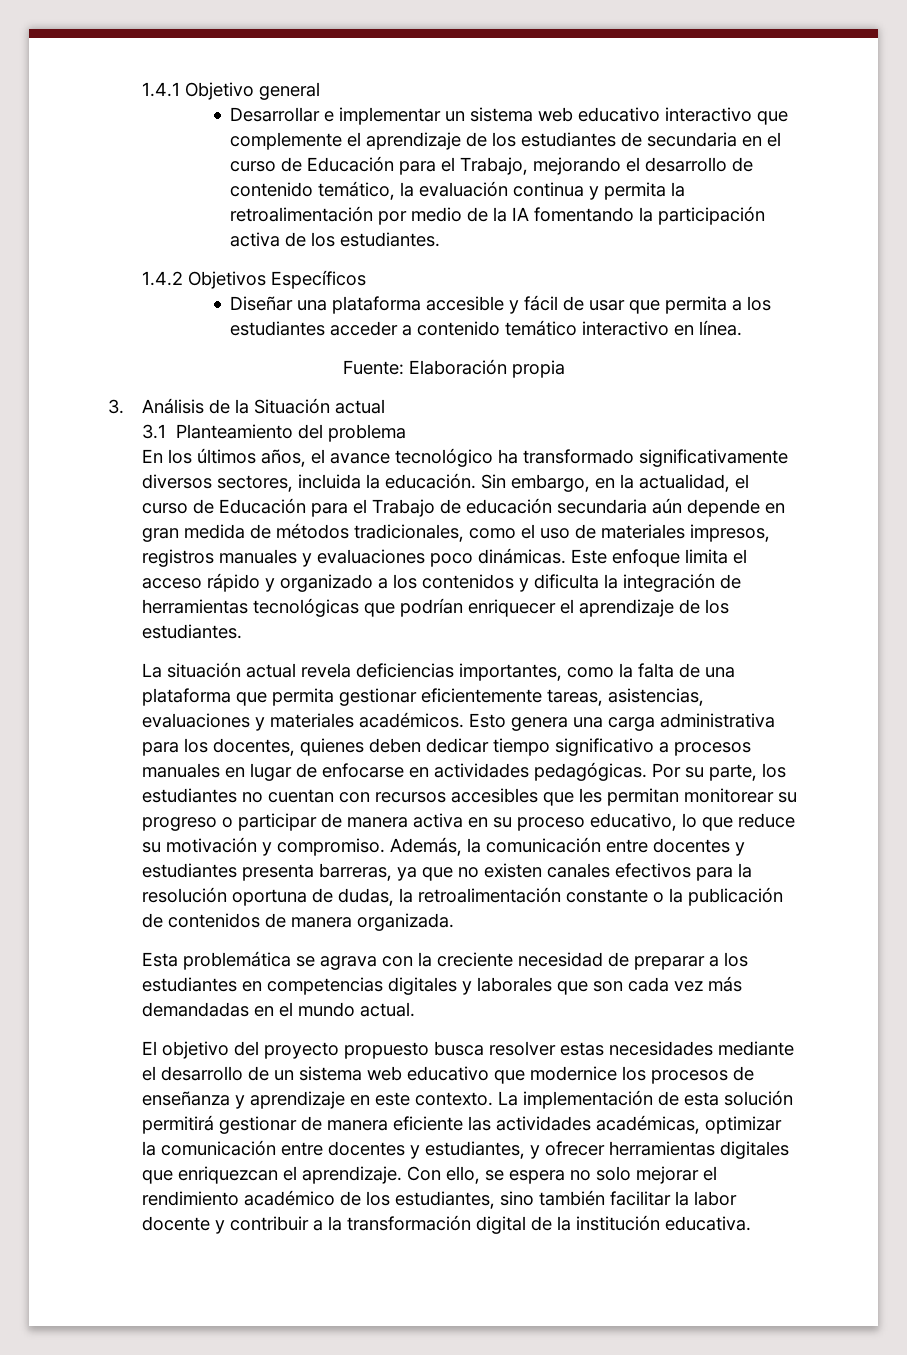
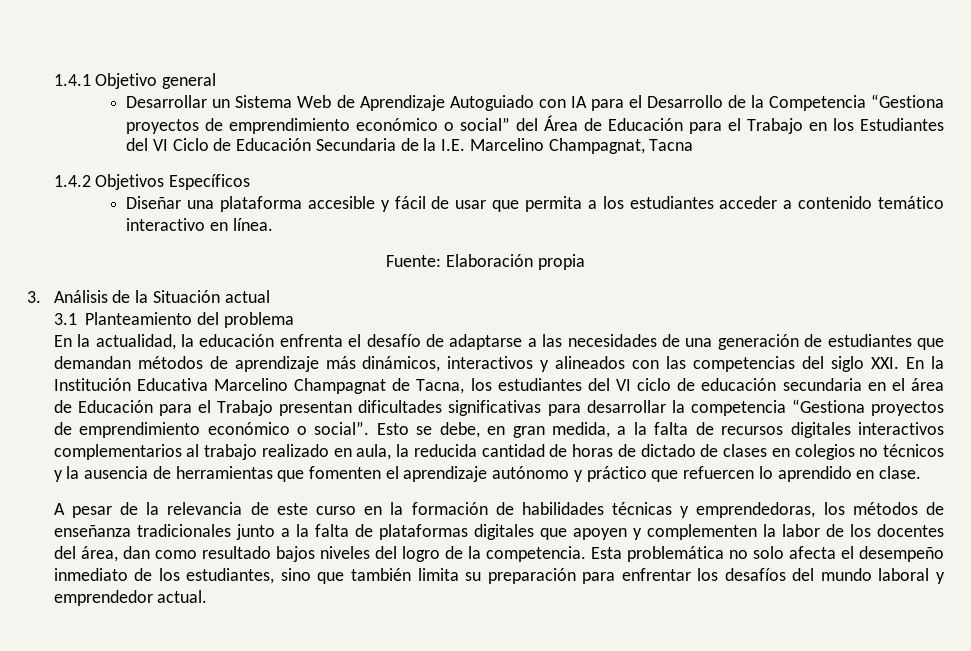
- Desarrollar e implementar un sistema web educativo interactivo que complemente el aprendizaje de los estudiantes de secundaria en el curso de Educación para el Trabajo, mejorando el desarrollo de contenido temático, la evaluación continua y permita la retroalimentación por medio de la IA fomentando la participación activa de los estudiantes.
+ Desarrollar un Sistema Web de Aprendizaje Autoguiado con IA para el Desarrollo de la Competencia “Gestiona proyectos de emprendimiento económico o social” del Área de Educación para el Trabajo en los Estudiantes del VI Ciclo de Educación Secundaria de la I.E. Marcelino Champagnat, Tacna
- En los últimos años, el avance tecnológico ha transformado significativamente diversos sectores, incluida la educación. Sin embargo, en la actualidad, el curso de Educación para el Trabajo de educación secundaria aún depende en gran medida de métodos tradicionales, como el uso de materiales impresos, registros manuales y evaluaciones poco dinámicas. Este enfoque limita el acceso rápido y organizado a los contenidos y dificulta la integración de herramientas tecnológicas que podrían enriquecer el aprendizaje de los estudiantes.
- La situación actual revela deficiencias importantes, como la falta de una plataforma que permita gestionar eficientemente tareas, asistencias, evaluaciones y materiales académicos. Esto genera una carga administrativa para los docentes, quienes deben dedicar tiempo significativo a procesos manuales en lugar de enfocarse en actividades pedagógicas. Por su parte, los estudiantes no cuentan con recursos accesibles que les permitan monitorear su progreso o participar de manera activa en su proceso educativo, lo que reduce su motivación y compromiso. Además, la comunicación entre docentes y estudiantes presenta barreras, ya que no existen canales efectivos para la resolución oportuna de dudas, la retroalimentación constante o la publicación de contenidos de manera organizada.
- Esta problemática se agrava con la creciente necesidad de preparar a los estudiantes en competencias digitales y laborales que son cada vez más demandadas en el mundo actual.
- El objetivo del proyecto propuesto busca resolver estas necesidades mediante el desarrollo de un sistema web educativo que modernice los procesos de enseñanza y aprendizaje en este contexto. La implementación de esta solución permitirá gestionar de manera eficiente las actividades académicas, optimizar la comunicación entre docentes y estudiantes, y ofrecer herramientas digitales que enriquezcan el aprendizaje. Con ello, se espera no solo mejorar el rendimiento académico de los estudiantes, sino también facilitar la labor docente y contribuir a la transformación digital de la institución educativa.
+ En la actualidad, la educación enfrenta el desafío de adaptarse a las necesidades de una generación de estudiantes que demandan métodos de aprendizaje más dinámicos, interactivos y alineados con las competencias del siglo XXI. En la Institución Educativa Marcelino Champagnat de Tacna, los estudiantes del VI ciclo de educación secundaria en el área de Educación para el Trabajo presentan dificultades significativas para desarrollar la competencia “Gestiona proyectos de emprendimiento económico o social”. Esto se debe, en gran medida, a la falta de recursos digitales interactivos complementarios al trabajo realizado en aula, la reducida cantidad de horas de dictado de clases en colegios no técnicos y la ausencia de herramientas que fomenten el aprendizaje autónomo y práctico que refuercen lo aprendido en clase.
+ A pesar de la relevancia de este curso en la formación de habilidades técnicas y emprendedoras, los métodos de enseñanza tradicionales junto a la falta de plataformas digitales que apoyen y complementen la labor de los docentes del área, dan como resultado bajos niveles del logro de la competencia. Esta problemática no solo afecta el desempeño inmediato de los estudiantes, sino que también limita su preparación para enfrentar los desafíos del mundo laboral y emprendedor actual.

